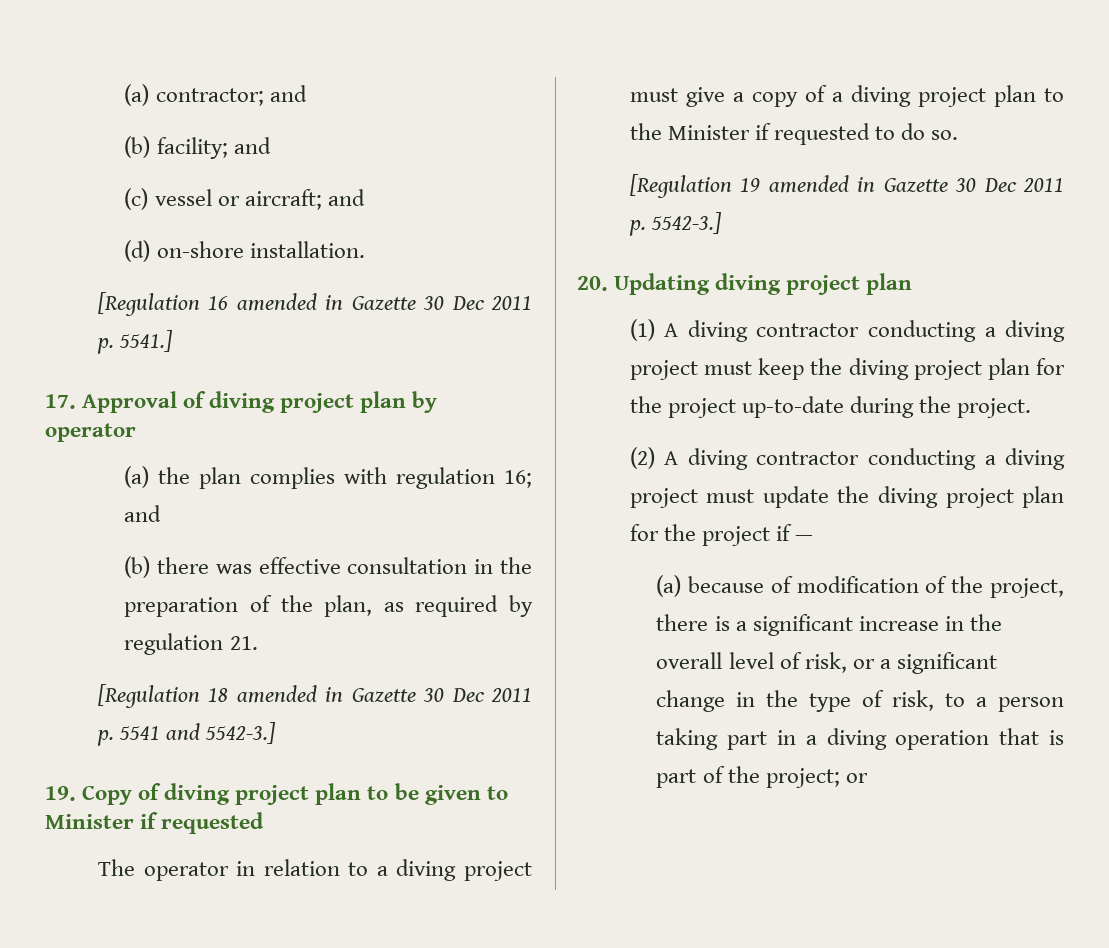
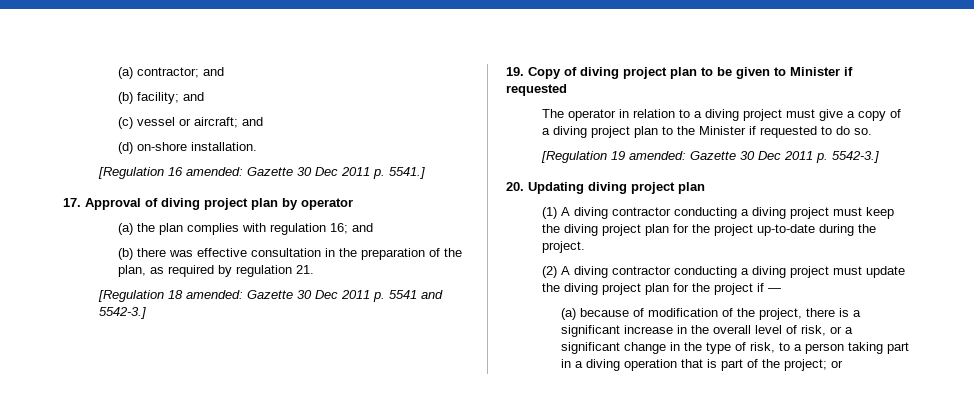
- [Regulation 16 amended in Gazette 30 Dec 2011 p. 5541.]
+ [Regulation 16 amended: Gazette 30 Dec 2011 p. 5541.]
- [Regulation 18 amended in Gazette 30 Dec 2011 p. 5541 and 5542-3.]
+ [Regulation 18 amended: Gazette 30 Dec 2011 p. 5541 and 5542-3.]
- [Regulation 19 amended in Gazette 30 Dec 2011 p. 5542-3.]
+ [Regulation 19 amended: Gazette 30 Dec 2011 p. 5542-3.]

